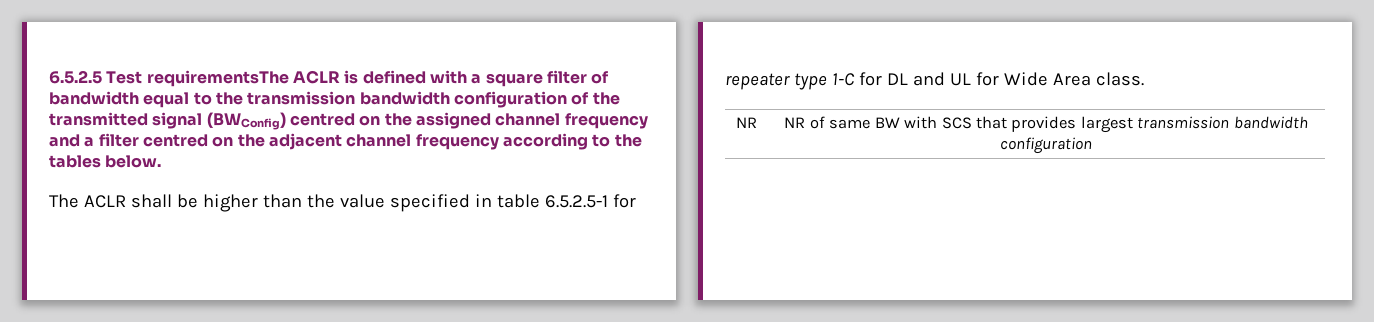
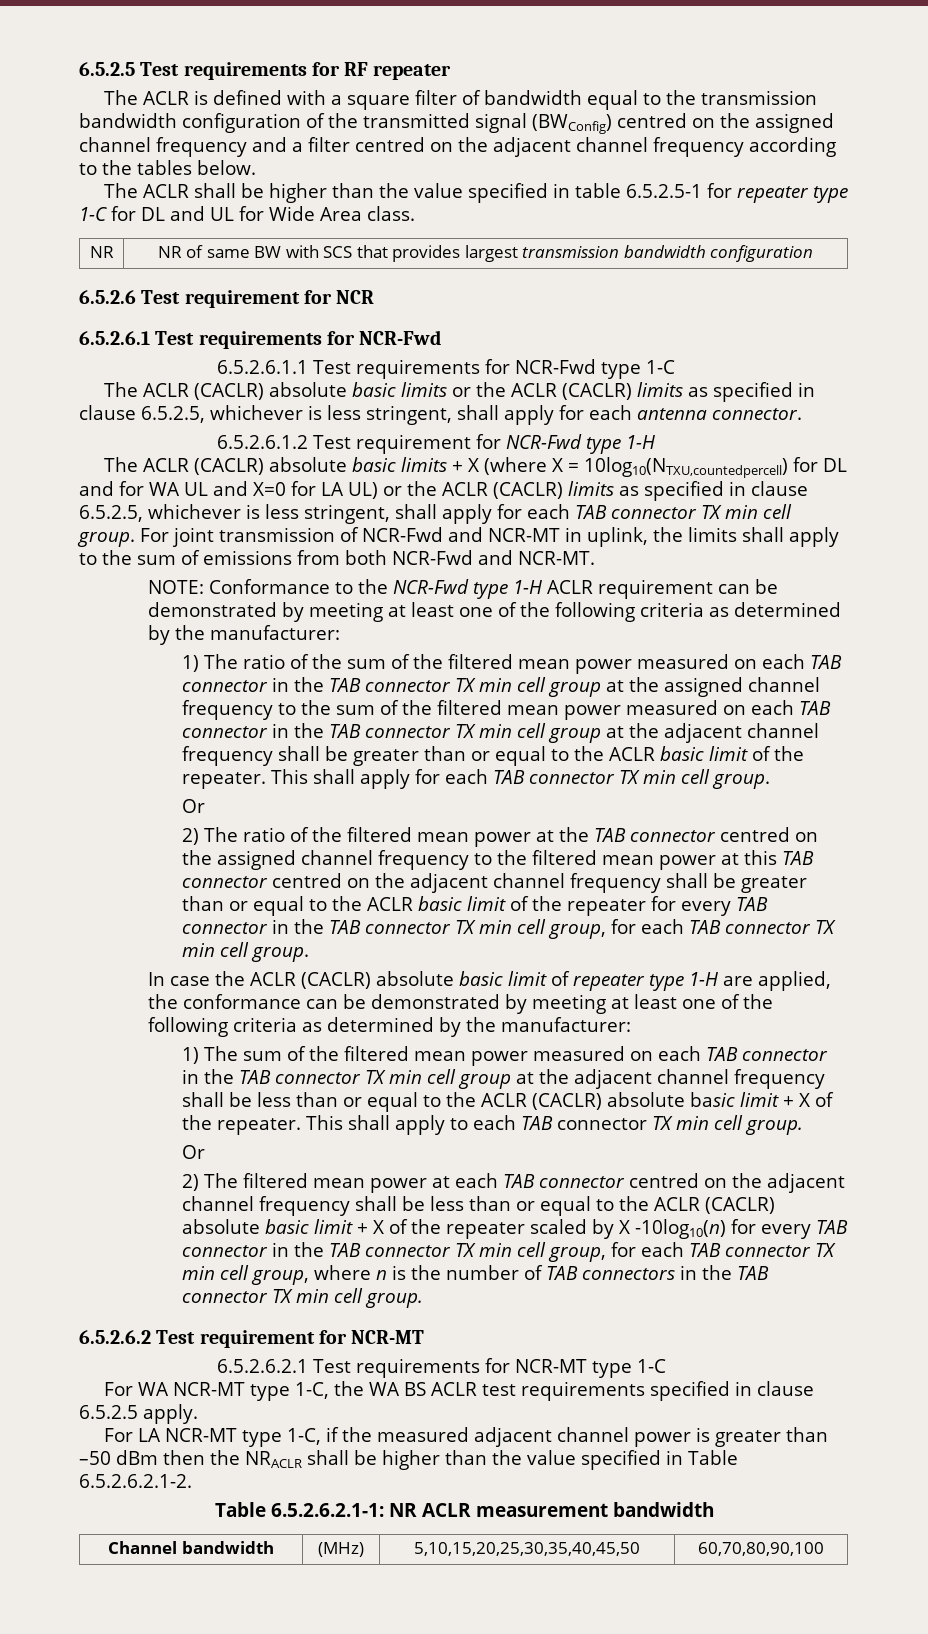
- 6.5.2.5 Test requirementsThe ACLR is defined with a square filter of bandwidth equal to the transmission bandwidth configuration of the transmitted signal (BWConfig) centred on the assigned channel frequency and a filter centred on the adjacent channel frequency according to the tables below.
+ 6.5.2.5 Test requirements for RF repeater
+ The ACLR is defined with a square filter of bandwidth equal to the transmission bandwidth configuration of the transmitted signal (BWConfig) centred on the assigned channel frequency and a filter centred on the adjacent channel frequency according to the tables below.
+ 6.5.2.6 Test requirement for NCR
+ 6.5.2.6.1 Test requirements for NCR-Fwd
+ 6.5.2.6.1.1 Test requirements for NCR-Fwd type 1-C
+ The ACLR (CACLR) absolute basic limits or the ACLR (CACLR) limits as specified in clause 6.5.2.5, whichever is less stringent, shall apply for each antenna connector.
+ 6.5.2.6.1.2 Test requirement for NCR-Fwd type 1-H
+ The ACLR (CACLR) absolute basic limits + X (where X = 10log10(NTXU,countedpercell) for DL and for WA UL and X=0 for LA UL) or the ACLR (CACLR) limits as specified in clause 6.5.2.5, whichever is less stringent, shall apply for each TAB connector TX min cell group. For joint transmission of NCR-Fwd and NCR-MT in uplink, the limits shall apply to the sum of emissions from both NCR-Fwd and NCR-MT.
+ NOTE: Conformance to the NCR-Fwd type 1-H ACLR requirement can be demonstrated by meeting at least one of the following criteria as determined by the manufacturer:
+ 1) The ratio of the sum of the filtered mean power measured on each TAB connector in the TAB connector TX min cell group at the assigned channel frequency to the sum of the filtered mean power measured on each TAB connector in the TAB connector TX min cell group at the adjacent channel frequency shall be greater than or equal to the ACLR basic limit of the repeater. This shall apply for each TAB connector TX min cell group.
+ Or
+ 2) The ratio of the filtered mean power at the TAB connector centred on the assigned channel frequency to the filtered mean power at this TAB connector centred on the adjacent channel frequency shall be greater than or equal to the ACLR basic limit of the repeater for every TAB connector in the TAB connector TX min cell group, for each TAB connector TX min cell group.
+ In case the ACLR (CACLR) absolute basic limit of repeater type 1-H are applied, the conformance can be demonstrated by meeting at least one of the following criteria as determined by the manufacturer:
+ 1) The sum of the filtered mean power measured on each TAB connector in the TAB connector TX min cell group at the adjacent channel frequency shall be less than or equal to the ACLR (CACLR) absolute basic limit + X of the repeater. This shall apply to each TAB connector TX min cell group.
+ Or
+ 2) The filtered mean power at each TAB connector centred on the adjacent channel frequency shall be less than or equal to the ACLR (CACLR) absolute basic limit + X of the repeater scaled by X -10log10(n) for every TAB connector in the TAB connector TX min cell group, for each TAB connector TX min cell group, where n is the number of TAB connectors in the TAB connector TX min cell group.
+ 6.5.2.6.2 Test requirement for NCR-MT
+ 6.5.2.6.2.1 Test requirements for NCR-MT type 1-C
+ For WA NCR-MT type 1-C, the WA BS ACLR test requirements specified in clause 6.5.2.5 apply.
+ For LA NCR-MT type 1-C, if the measured adjacent channel power is greater than –50 dBm then the NRACLR shall be higher than the value specified in Table 6.5.2.6.2.1-2.
+ Table 6.5.2.6.2.1-1: NR ACLR measurement bandwidth
+ Channel bandwidth | (MHz) | 5,10,15,20,25,30,35,40,45,50 | 60,70,80,90,100

